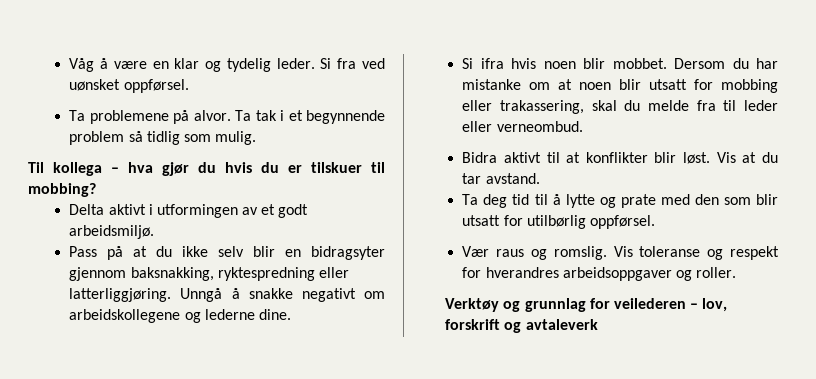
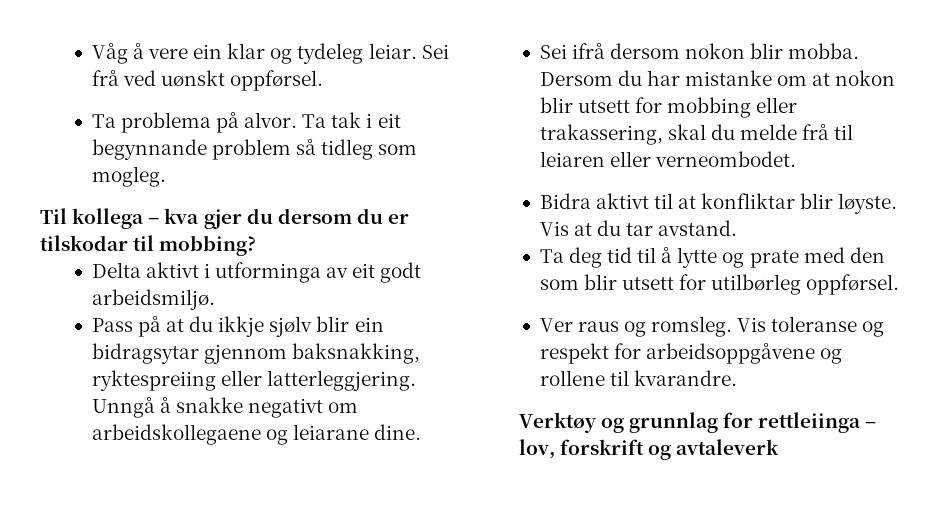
- Våg å være en klar og tydelig leder. Si fra ved uønsket oppførsel.
+ Våg å vere ein klar og tydeleg leiar. Sei frå ved uønskt oppførsel.
- Ta problemene på alvor.
+ Ta problema på alvor.
- Ta tak i et begynnende problem så tidlig som mulig.
+ Ta tak i eit begynnande problem så tidleg som mogleg.
- Til kollega – hva gjør du hvis du er tilskuer til mobbing?
+ Til kollega – kva gjer du dersom du er tilskodar til mobbing?
- Delta aktivt i utformingen av et godt arbeidsmiljø.
+ Delta aktivt i utforminga av eit godt arbeidsmiljø.
- Pass på at du ikke selv blir en bidragsyter gjennom baksnakking, ryktespredning eller latterliggjøring.
+ Pass på at du ikkje sjølv blir ein bidragsytar gjennom baksnakking, ryktespreiing eller latterleggjering.
- Unngå å snakke negativt om arbeidskollegene og lederne dine.
- Si ifra hvis noen blir mobbet.
+ Unngå å snakke negativt om arbeidskollegaene og leiarane dine.
+ Sei ifrå dersom nokon blir mobba.
- Dersom du har mistanke om at noen blir utsatt for mobbing eller trakassering, skal du melde fra til leder eller verneombud.
+ Dersom du har mistanke om at nokon blir utsett for mobbing eller trakassering, skal du melde frå til leiaren eller verneombodet.
- Bidra aktivt til at konflikter blir løst.
+ Bidra aktivt til at konfliktar blir løyste.
- Ta deg tid til å lytte og prate med den som blir utsatt for utilbørlig oppførsel.
- Vær raus og romslig.
+ Ta deg tid til å lytte og prate med den som blir utsett for utilbørleg oppførsel.
+ Ver raus og romsleg.
- Vis toleranse og respekt for hverandres arbeidsoppgaver og roller.
+ Vis toleranse og respekt for arbeidsoppgåvene og rollene til kvarandre.
- Verktøy og grunnlag for veilederen – lov, forskrift og avtaleverk
+ Verktøy og grunnlag for rettleiinga – lov, forskrift og avtaleverk

